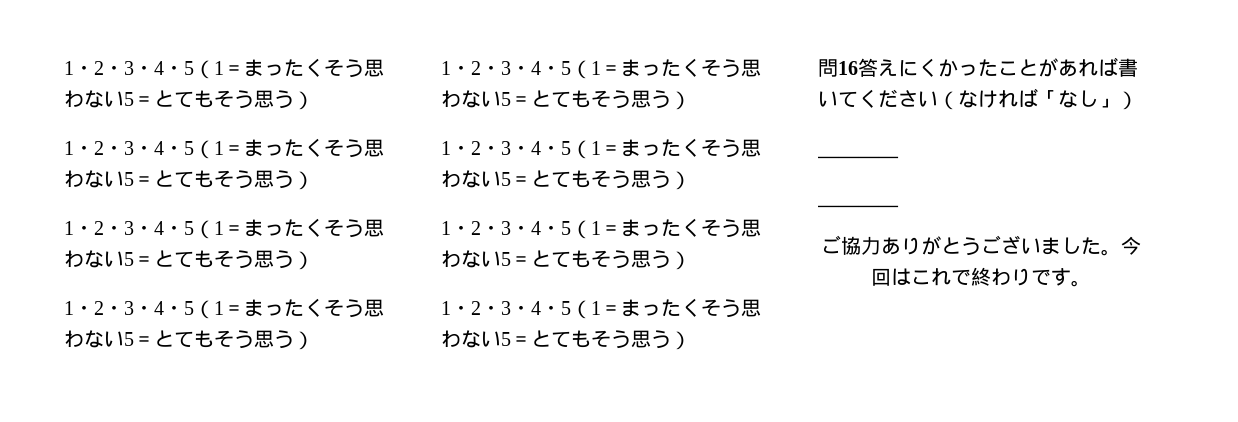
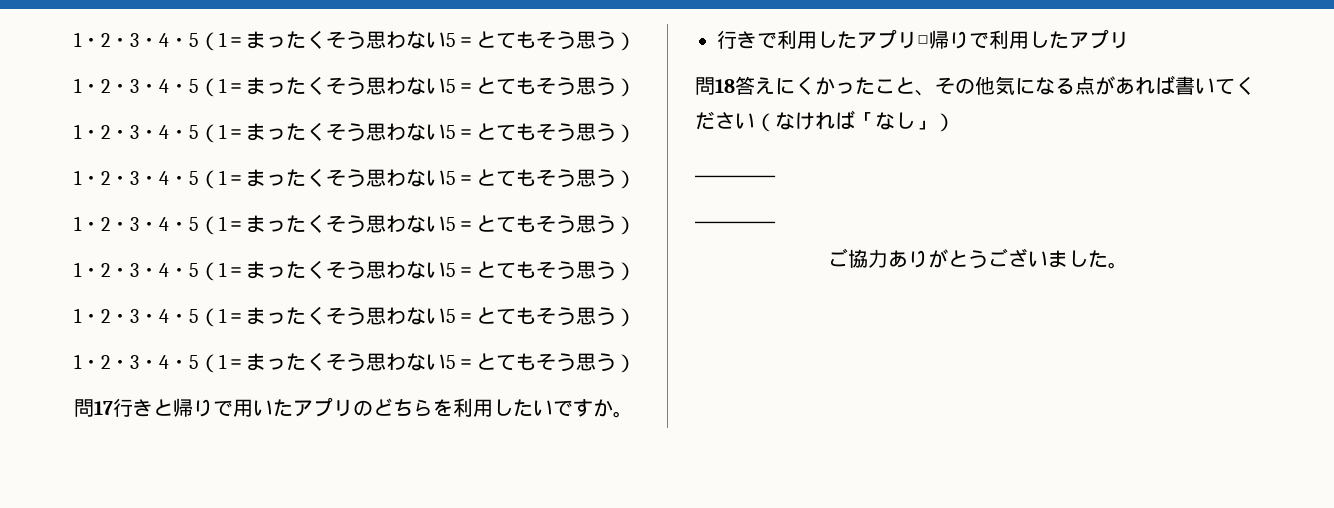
- 問16答えにくかったことがあれば書いてください（なければ「なし」）
+ 問17行きと帰りで用いたアプリのどちらを利用したいですか。
+ 行きで利用したアプリ□帰りで利用したアプリ
+ 問18答えにくかったこと、その他気になる点があれば書いてください（なければ「なし」）
- 今回はこれで終わりです。

